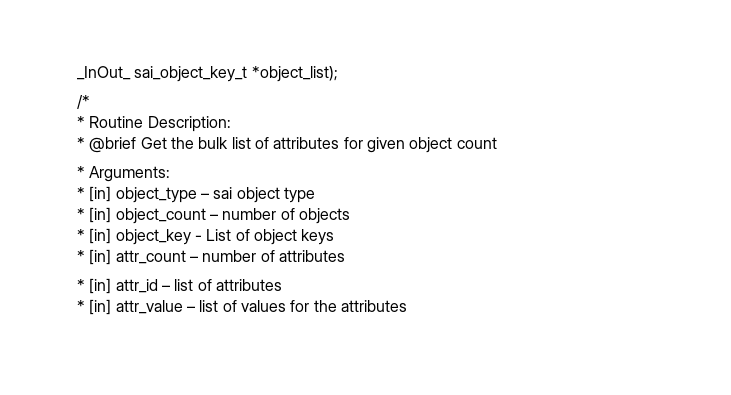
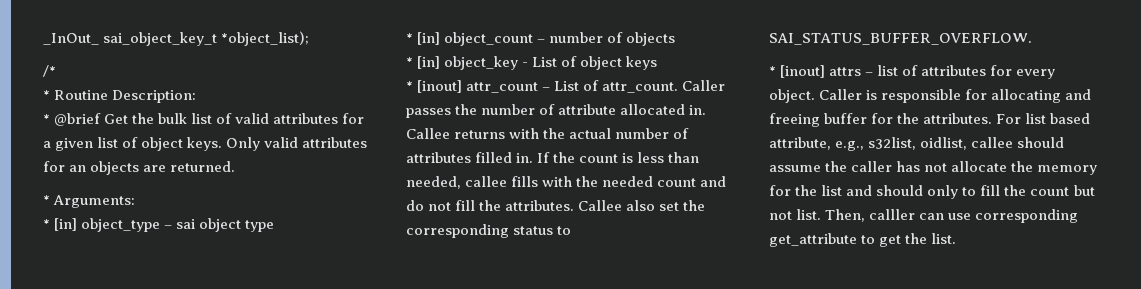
- * @brief Get the bulk list of attributes for given object count
+ * @brief Get the bulk list of valid attributes for a given list of object keys. Only valid attributes for an objects are returned.
- * [in] attr_count – number of attributes
- * [in] attr_id – list of attributes
- * [in] attr_value – list of values for the attributes
+ * [inout] attr_count – List of attr_count. Caller passes the number of attribute allocated in. Callee returns with the actual number of attributes filled in. If the count is less than needed, callee fills with the needed count and do not fill the attributes. Callee also set the corresponding status to SAI_STATUS_BUFFER_OVERFLOW.
+ * [inout] attrs – list of attributes for every object. Caller is responsible for allocating and freeing buffer for the attributes. For list based attribute, e.g., s32list, oidlist, callee should assume the caller has not allocate the memory for the list and should only to fill the count but not list. Then, calller can use corresponding get_attribute to get the list.

